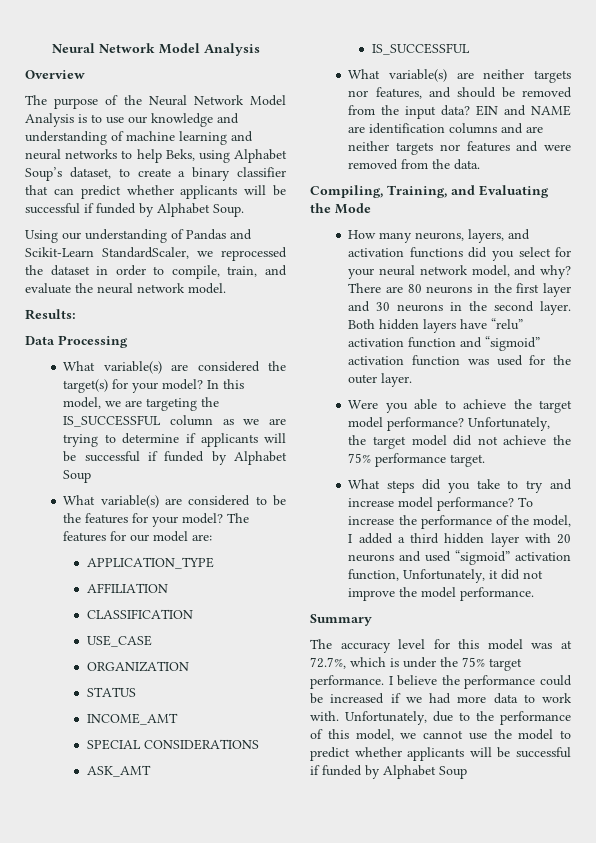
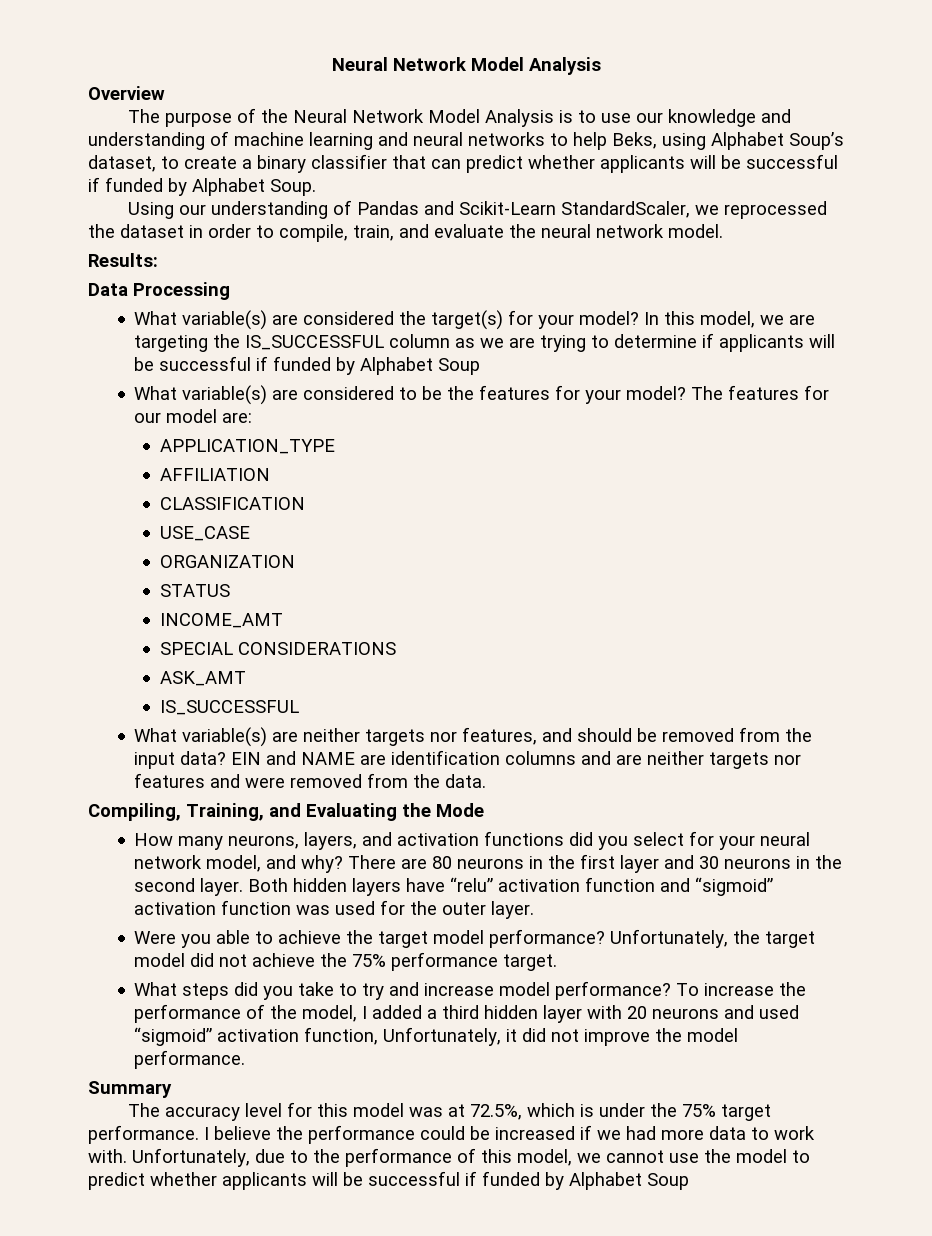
- The accuracy level for this model was at 72.7%, which is under the 75% target performance.
+ The accuracy level for this model was at 72.5%, which is under the 75% target performance.

